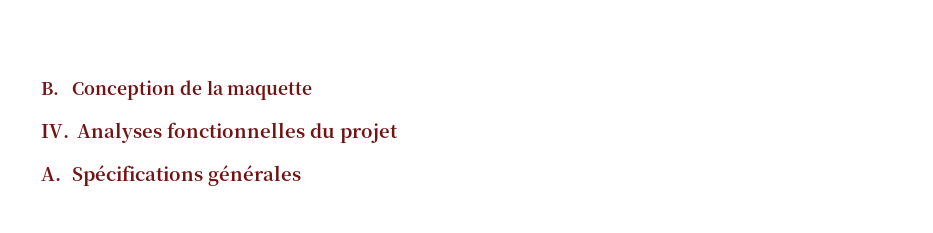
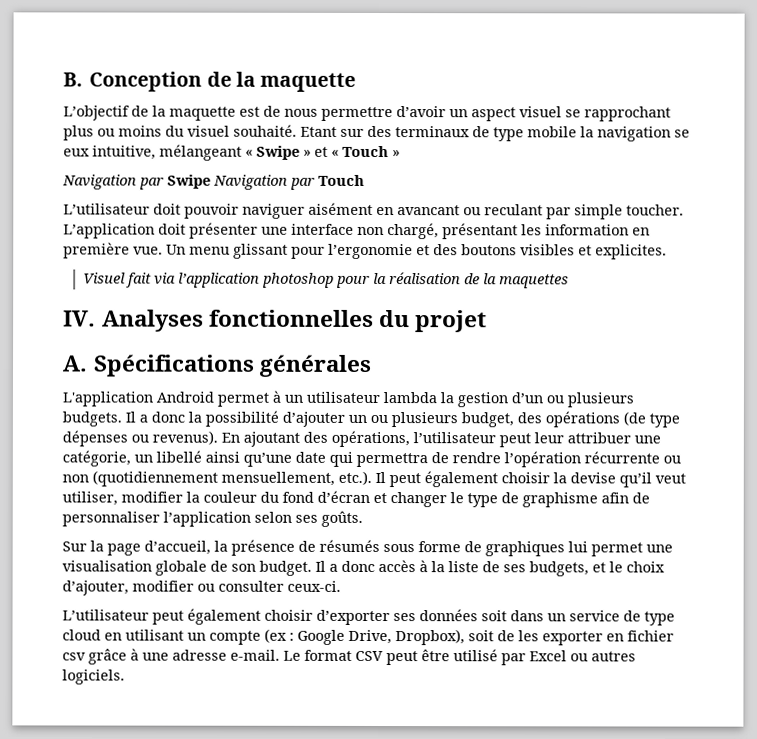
+ L’objectif de la maquette est de nous permettre d’avoir un aspect visuel se rapprochant plus ou moins du visuel souhaité. Etant sur des terminaux de type mobile la navigation se eux intuitive, mélangeant « Swipe » et « Touch »
+ Navigation par Swipe Navigation par Touch
+ L’utilisateur doit pouvoir naviguer aisément en avancant ou reculant par simple toucher. L’application doit présenter une interface non chargé, présentant les information en première vue. Un menu glissant pour l’ergonomie et des boutons visibles et explicites.
+ Visuel fait via l’application photoshop pour la réalisation de la maquettes
+ L'application Android permet à un utilisateur lambda la gestion d’un ou plusieurs budgets. Il a donc la possibilité d’ajouter un ou plusieurs budget, des opérations (de type dépenses ou revenus). En ajoutant des opérations, l’utilisateur peut leur attribuer une catégorie, un libellé ainsi qu’une date qui permettra de rendre l’opération récurrente ou non (quotidiennement mensuellement, etc.). Il peut également choisir la devise qu’il veut utiliser, modifier la couleur du fond d’écran et changer le type de graphisme afin de personnaliser l’application selon ses goûts.
+ Sur la page d’accueil, la présence de résumés sous forme de graphiques lui permet une visualisation globale de son budget. Il a donc accès à la liste de ses budgets, et le choix d’ajouter, modifier ou consulter ceux-ci.
+ L’utilisateur peut également choisir d’exporter ses données soit dans un service de type cloud en utilisant un compte (ex : Google Drive, Dropbox), soit de les exporter en fichier csv grâce à une adresse e-mail. Le format CSV peut être utilisé par Excel ou autres logiciels.

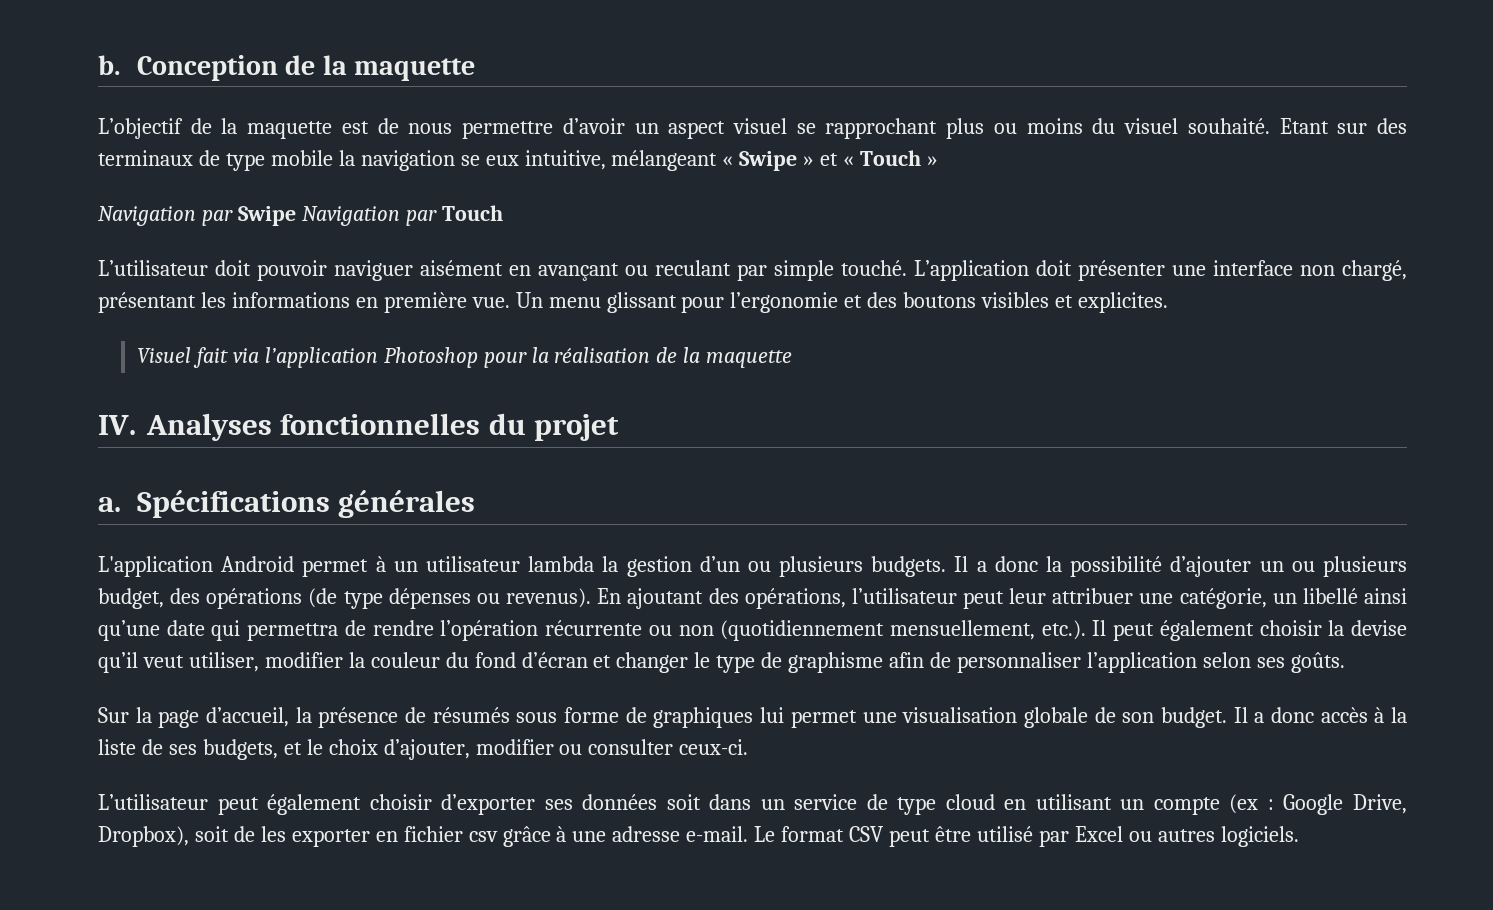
- B. Conception de la maquette
+ b. Conception de la maquette
- L’utilisateur doit pouvoir naviguer aisément en avancant ou reculant par simple toucher.
+ L’utilisateur doit pouvoir naviguer aisément en avançant ou reculant par simple touché.
- L’application doit présenter une interface non chargé, présentant les information en première vue.
+ L’application doit présenter une interface non chargé, présentant les informations en première vue.
- Visuel fait via l’application photoshop pour la réalisation de la maquettes
+ Visuel fait via l’application Photoshop pour la réalisation de la maquette
- A. Spécifications générales
+ a. Spécifications générales

